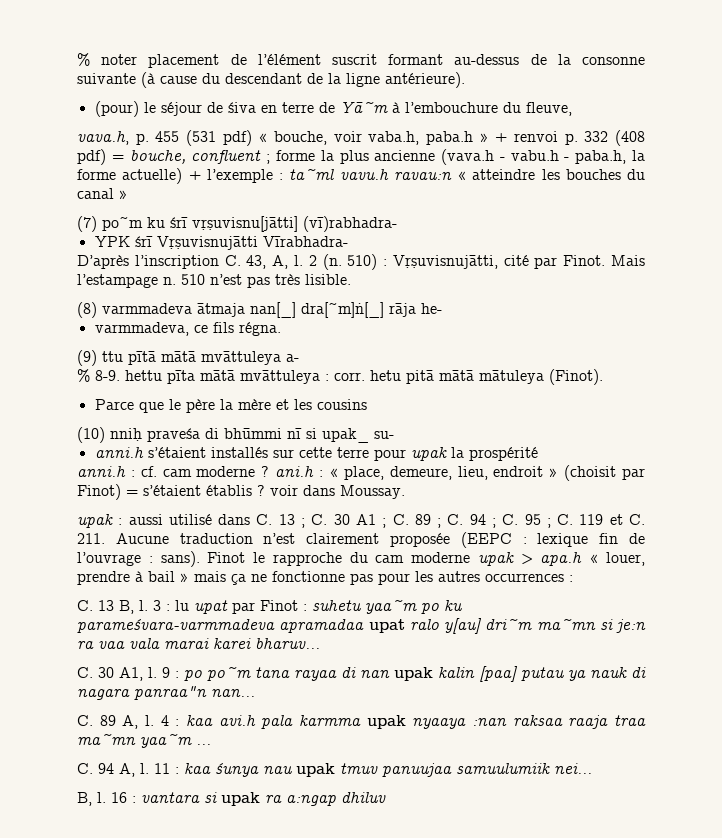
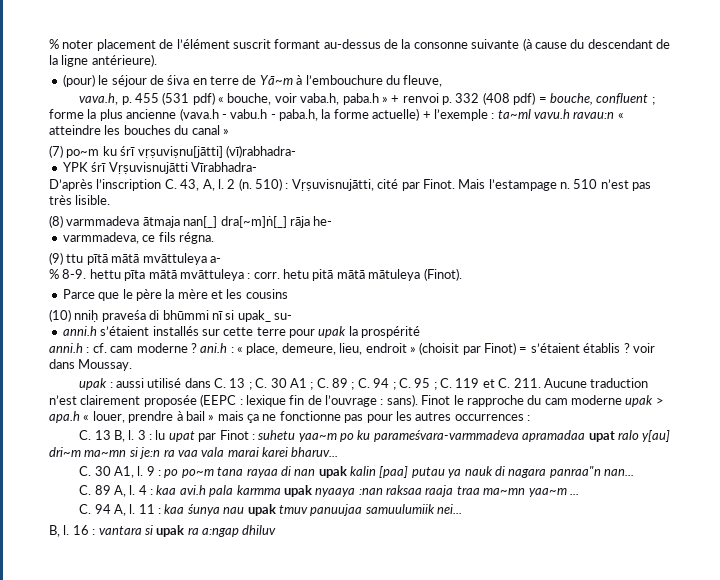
- (7) po~m ku śrī vṛṣuvisnu[jātti] (vī)rabhadra-
+ (7) po~m ku śrī vṛṣuviṣnu[jātti] (vī)rabhadra-

